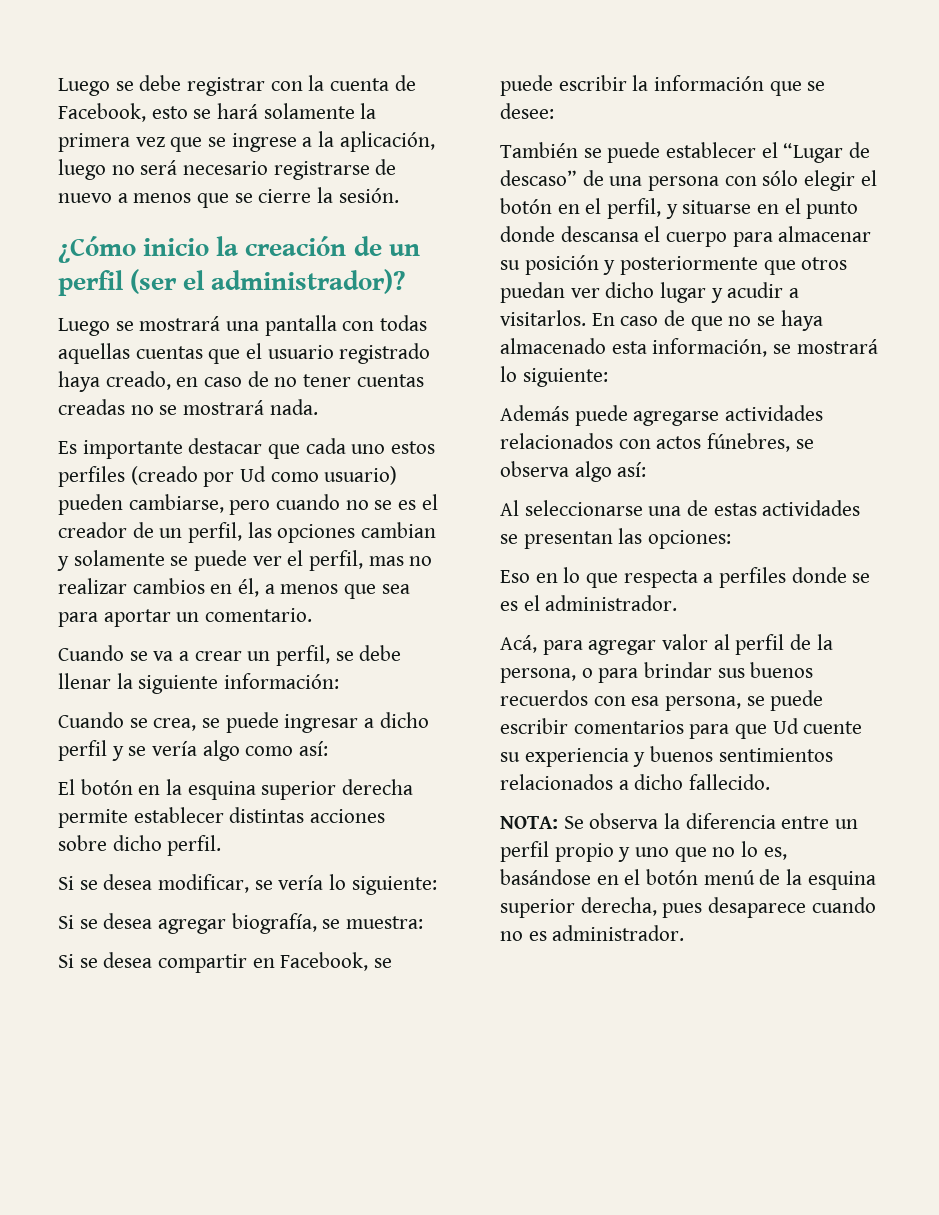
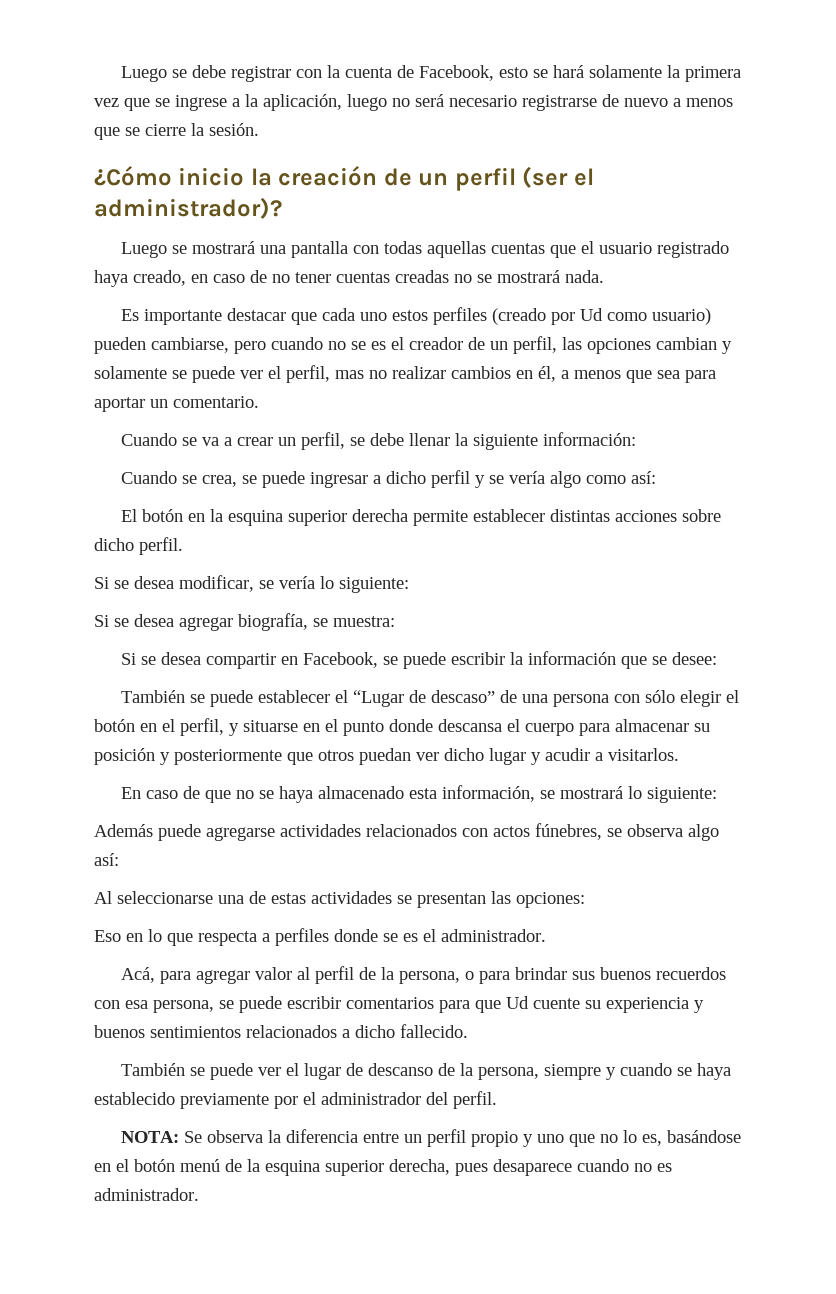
- También se puede establecer el “Lugar de descaso” de una persona con sólo elegir el botón en el perfil, y situarse en el punto donde descansa el cuerpo para almacenar su posición y posteriormente que otros puedan ver dicho lugar y acudir a visitarlos. En caso de que no se haya almacenado esta información, se mostrará lo siguiente:
+ También se puede establecer el “Lugar de descaso” de una persona con sólo elegir el botón en el perfil, y situarse en el punto donde descansa el cuerpo para almacenar su posición y posteriormente que otros puedan ver dicho lugar y acudir a visitarlos.
+ En caso de que no se haya almacenado esta información, se mostrará lo siguiente:
+ También se puede ver el lugar de descanso de la persona, siempre y cuando se haya establecido previamente por el administrador del perfil.

